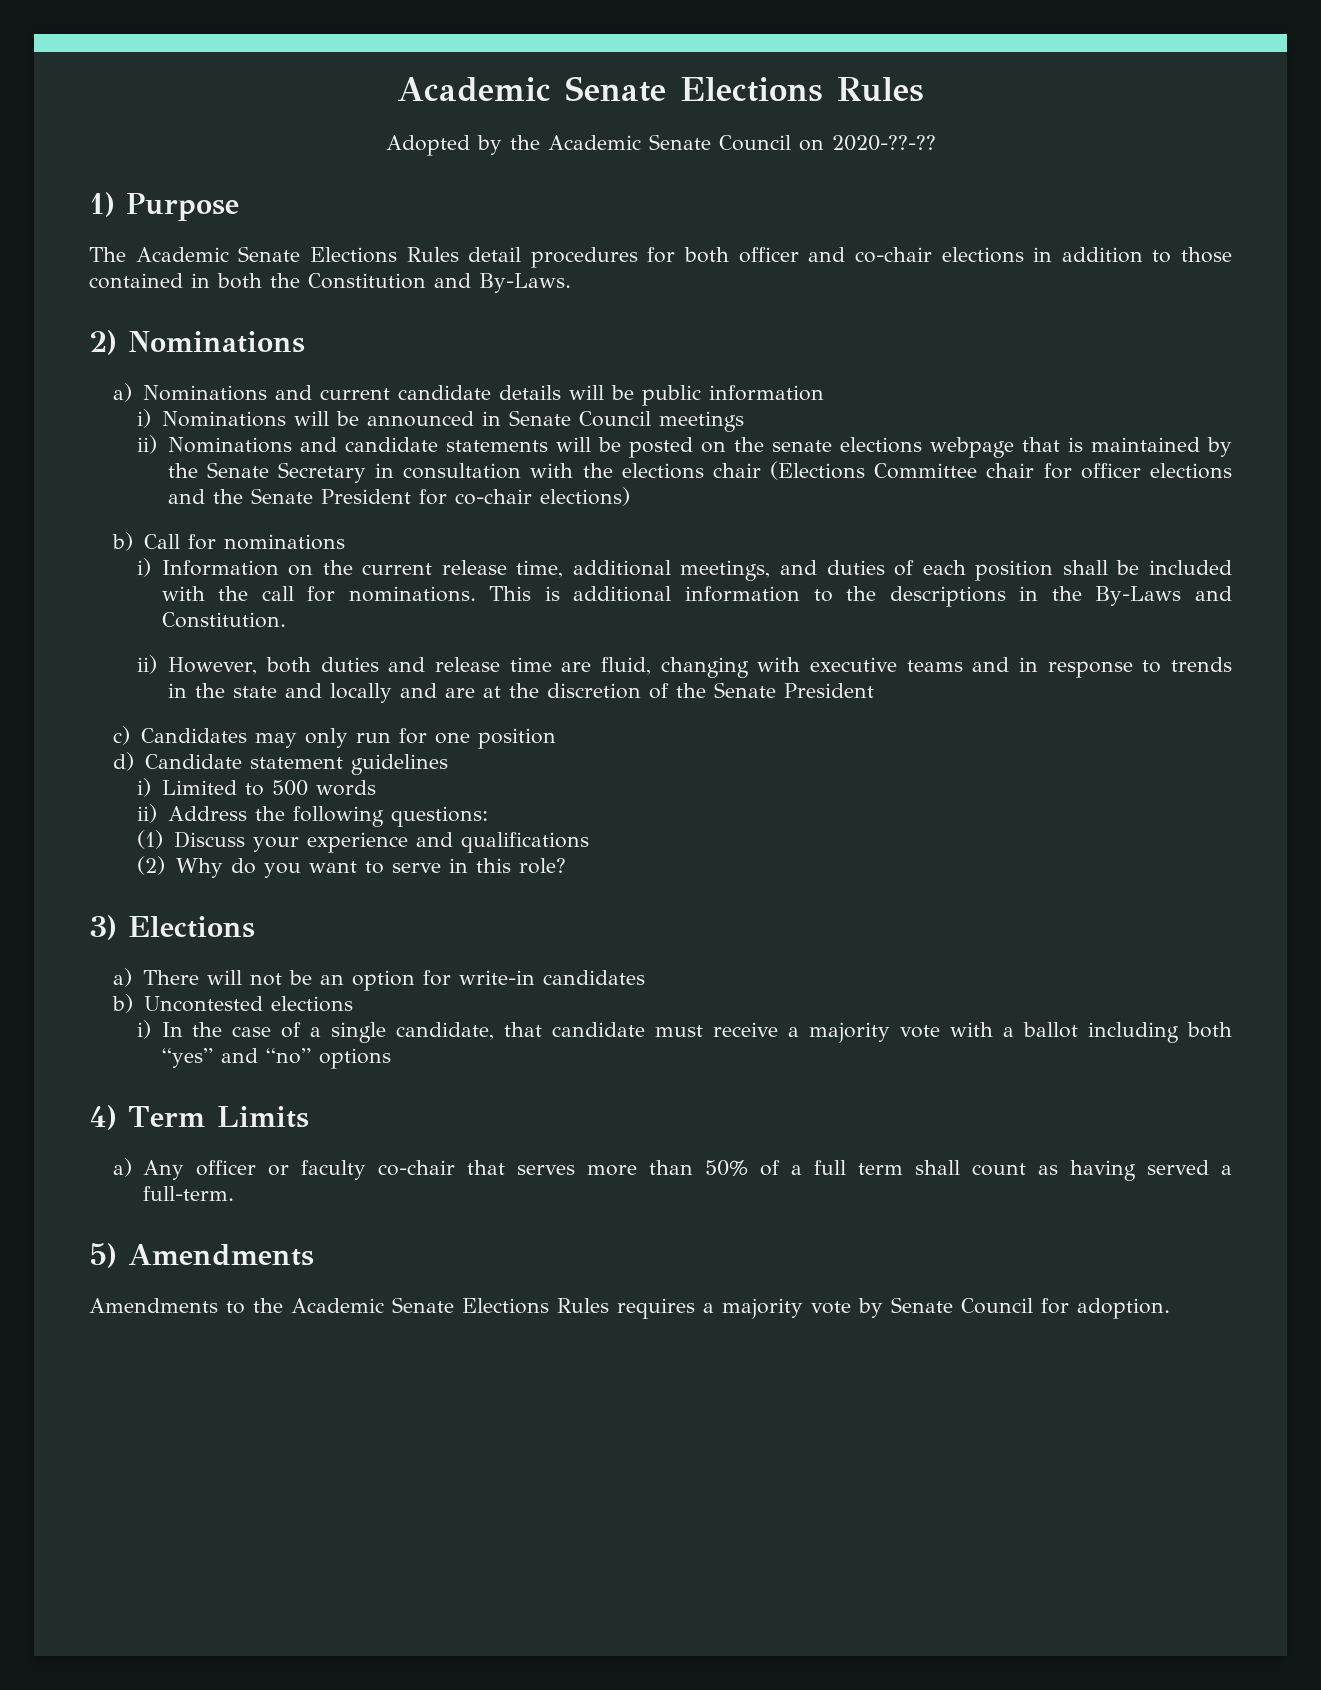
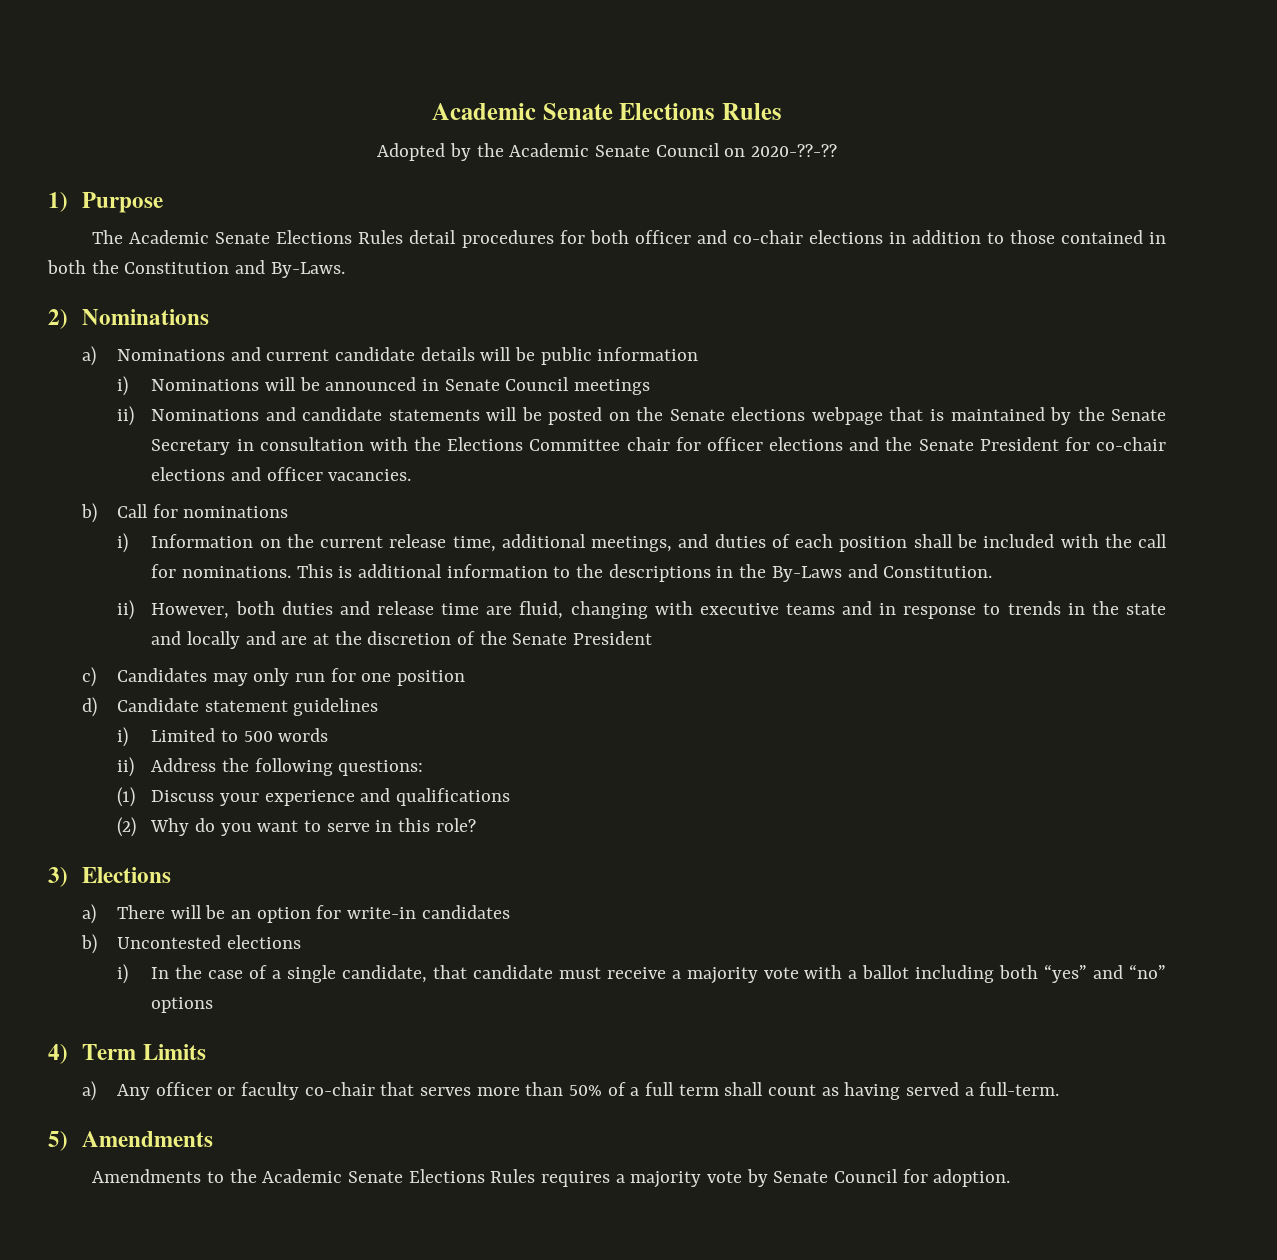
- ii) Nominations and candidate statements will be posted on the senate elections webpage that is maintained by the Senate Secretary in consultation with the elections chair (Elections Committee chair for officer elections and the Senate President for co-chair elections)
+ ii) Nominations and candidate statements will be posted on the Senate elections webpage that is maintained by the Senate Secretary in consultation with the Elections Committee chair for officer elections and the Senate President for co-chair elections and officer vacancies.
- a) There will not be an option for write-in candidates
+ a) There will be an option for write-in candidates

